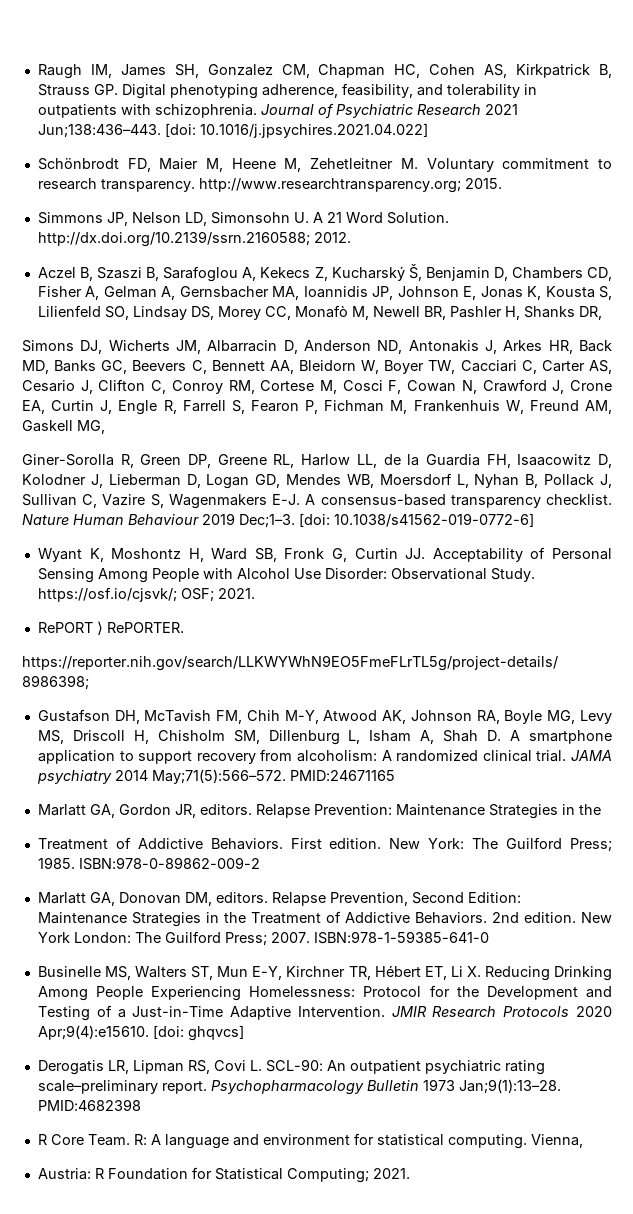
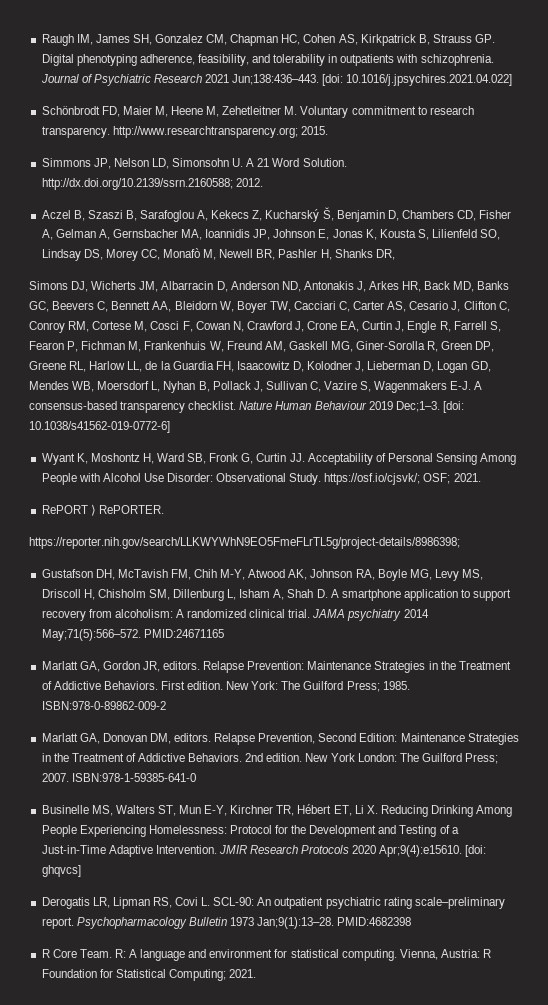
- Simons DJ, Wicherts JM, Albarracin D, Anderson ND, Antonakis J, Arkes HR, Back MD, Banks GC, Beevers C, Bennett AA, Bleidorn W, Boyer TW, Cacciari C, Carter AS, Cesario J, Clifton C, Conroy RM, Cortese M, Cosci F, Cowan N, Crawford J, Crone EA, Curtin J, Engle R, Farrell S, Fearon P, Fichman M, Frankenhuis W, Freund AM, Gaskell MG,
- Giner-Sorolla R, Green DP, Greene RL, Harlow LL, de la Guardia FH, Isaacowitz D, Kolodner J, Lieberman D, Logan GD, Mendes WB, Moersdorf L, Nyhan B, Pollack J, Sullivan C, Vazire S, Wagenmakers E-J. A consensus-based transparency checklist.
+ Simons DJ, Wicherts JM, Albarracin D, Anderson ND, Antonakis J, Arkes HR, Back MD, Banks GC, Beevers C, Bennett AA, Bleidorn W, Boyer TW, Cacciari C, Carter AS, Cesario J, Clifton C, Conroy RM, Cortese M, Cosci F, Cowan N, Crawford J, Crone EA, Curtin J, Engle R, Farrell S, Fearon P, Fichman M, Frankenhuis W, Freund AM, Gaskell MG, Giner-Sorolla R, Green DP, Greene RL, Harlow LL, de la Guardia FH, Isaacowitz D, Kolodner J, Lieberman D, Logan GD, Mendes WB, Moersdorf L, Nyhan B, Pollack J, Sullivan C, Vazire S, Wagenmakers E-J. A consensus-based transparency checklist.
- Relapse Prevention: Maintenance Strategies in the
- Treatment of Addictive Behaviors.
+ Relapse Prevention: Maintenance Strategies in the Treatment of Addictive Behaviors.
- Vienna,
- Austria: R Foundation for Statistical Computing; 2021.
+ Vienna, Austria: R Foundation for Statistical Computing; 2021.

